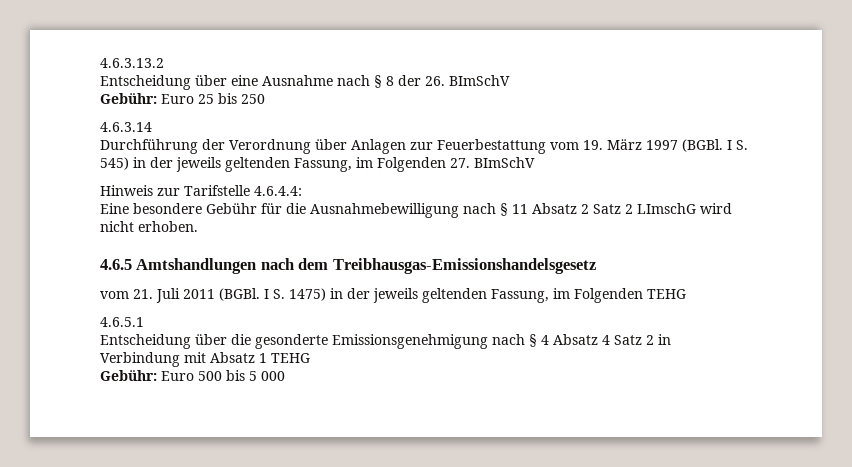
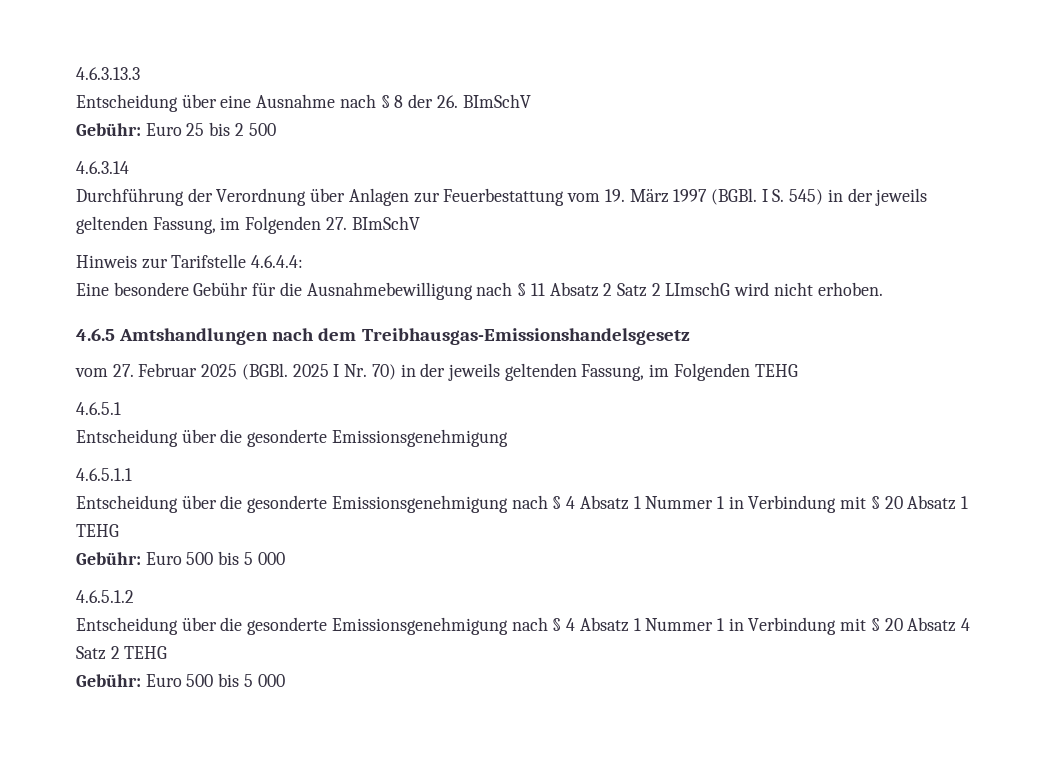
- 4.6.3.13.2
+ 4.6.3.13.3
- Gebühr: Euro 25 bis 250
+ Gebühr: Euro 25 bis 2 500
- vom 21. Juli 2011 (BGBl. I S. 1475) in der jeweils geltenden Fassung, im Folgenden TEHG
+ vom 27. Februar 2025 (BGBl. 2025 I Nr. 70) in der jeweils geltenden Fassung, im Folgenden TEHG
  4.6.5.1
- Entscheidung über die gesonderte Emissionsgenehmigung nach § 4 Absatz 4 Satz 2 in Verbindung mit Absatz 1 TEHG
+ Entscheidung über die gesonderte Emissionsgenehmigung
+ 4.6.5.1.1
+ Entscheidung über die gesonderte Emissionsgenehmigung nach § 4 Absatz 1 Nummer 1 in Verbindung mit § 20 Absatz 1 TEHG
+ 4.6.5.1.2
+ Entscheidung über die gesonderte Emissionsgenehmigung nach § 4 Absatz 1 Nummer 1 in Verbindung mit § 20 Absatz 4 Satz 2 TEHG
+ Gebühr: Euro 500 bis 5 000

